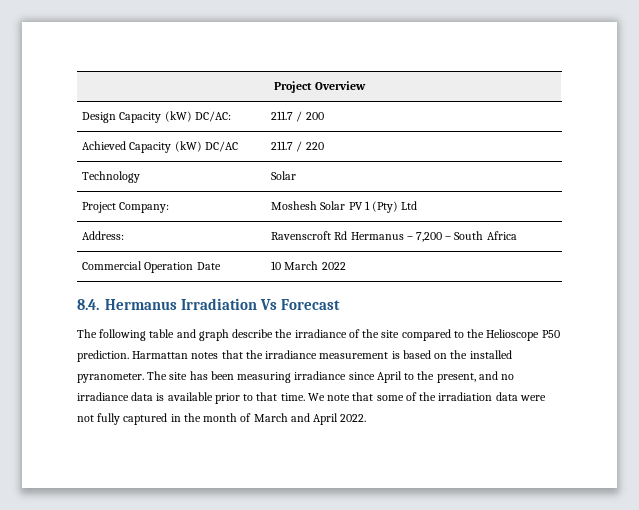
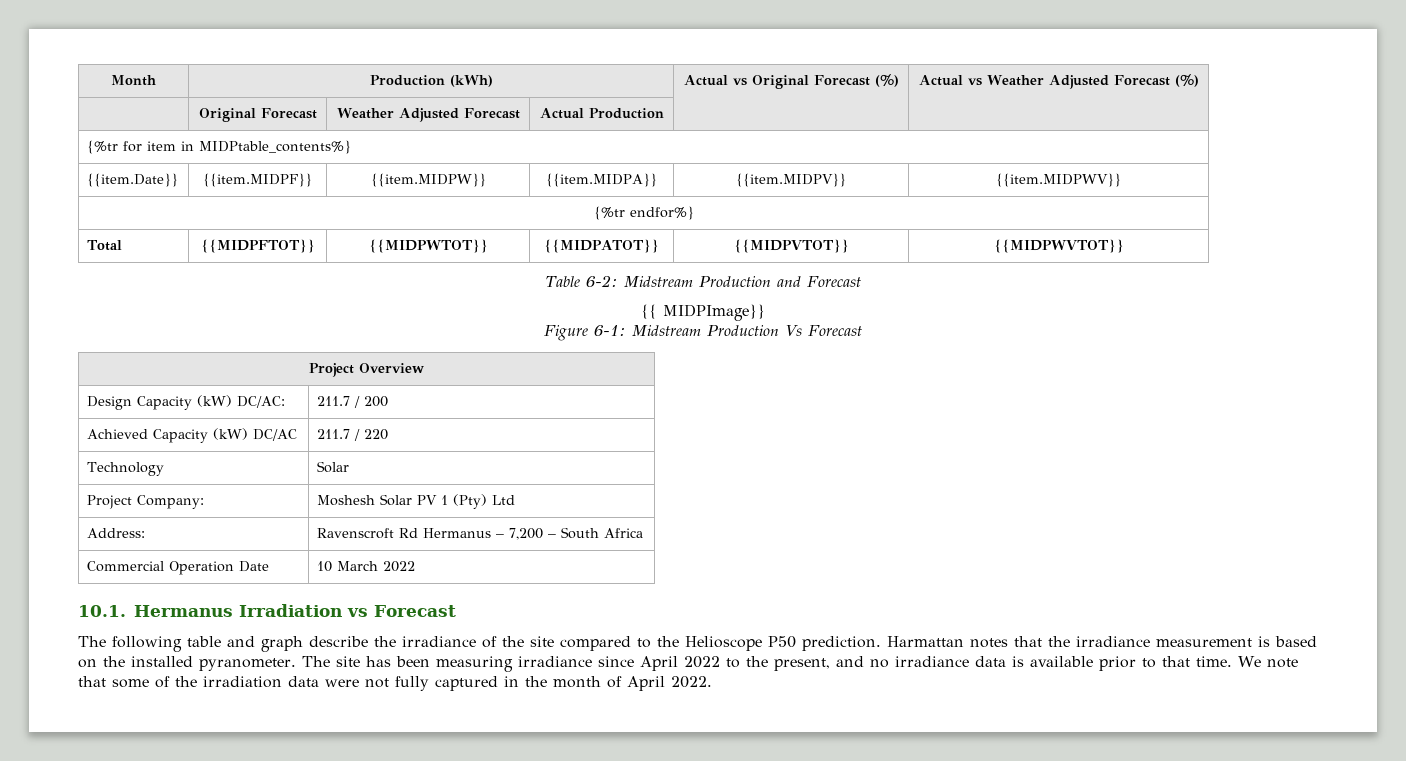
+ Month | Production (kWh) | Actual vs Original Forecast (%) | Actual vs Weather Adjusted Forecast (%)
+ | Original Forecast | Weather Adjusted Forecast | Actual Production | |
+ {%tr for item in MIDPtable_contents%}
+ {{item.Date}} | {{item.MIDPF}} | {{item.MIDPW}} | {{item.MIDPA}} | {{item.MIDPV}} | {{item.MIDPWV}}
+ {%tr endfor%}
+ Total | {{MIDPFTOT}} | {{MIDPWTOT}} | {{MIDPATOT}} | {{MIDPVTOT}} | {{MIDPWVTOT}}
+ Table 6-2: Midstream Production and Forecast
+ {{ MIDPImage}}
+ Figure 6-1: Midstream Production Vs Forecast
- 8.4. Hermanus Irradiation Vs Forecast
+ 10.1. Hermanus Irradiation vs Forecast
- The site has been measuring irradiance since April to the present, and no irradiance data is available prior to that time.
+ The site has been measuring irradiance since April 2022 to the present, and no irradiance data is available prior to that time.
- We note that some of the irradiation data were not fully captured in the month of March and April 2022.
+ We note that some of the irradiation data were not fully captured in the month of April 2022.

